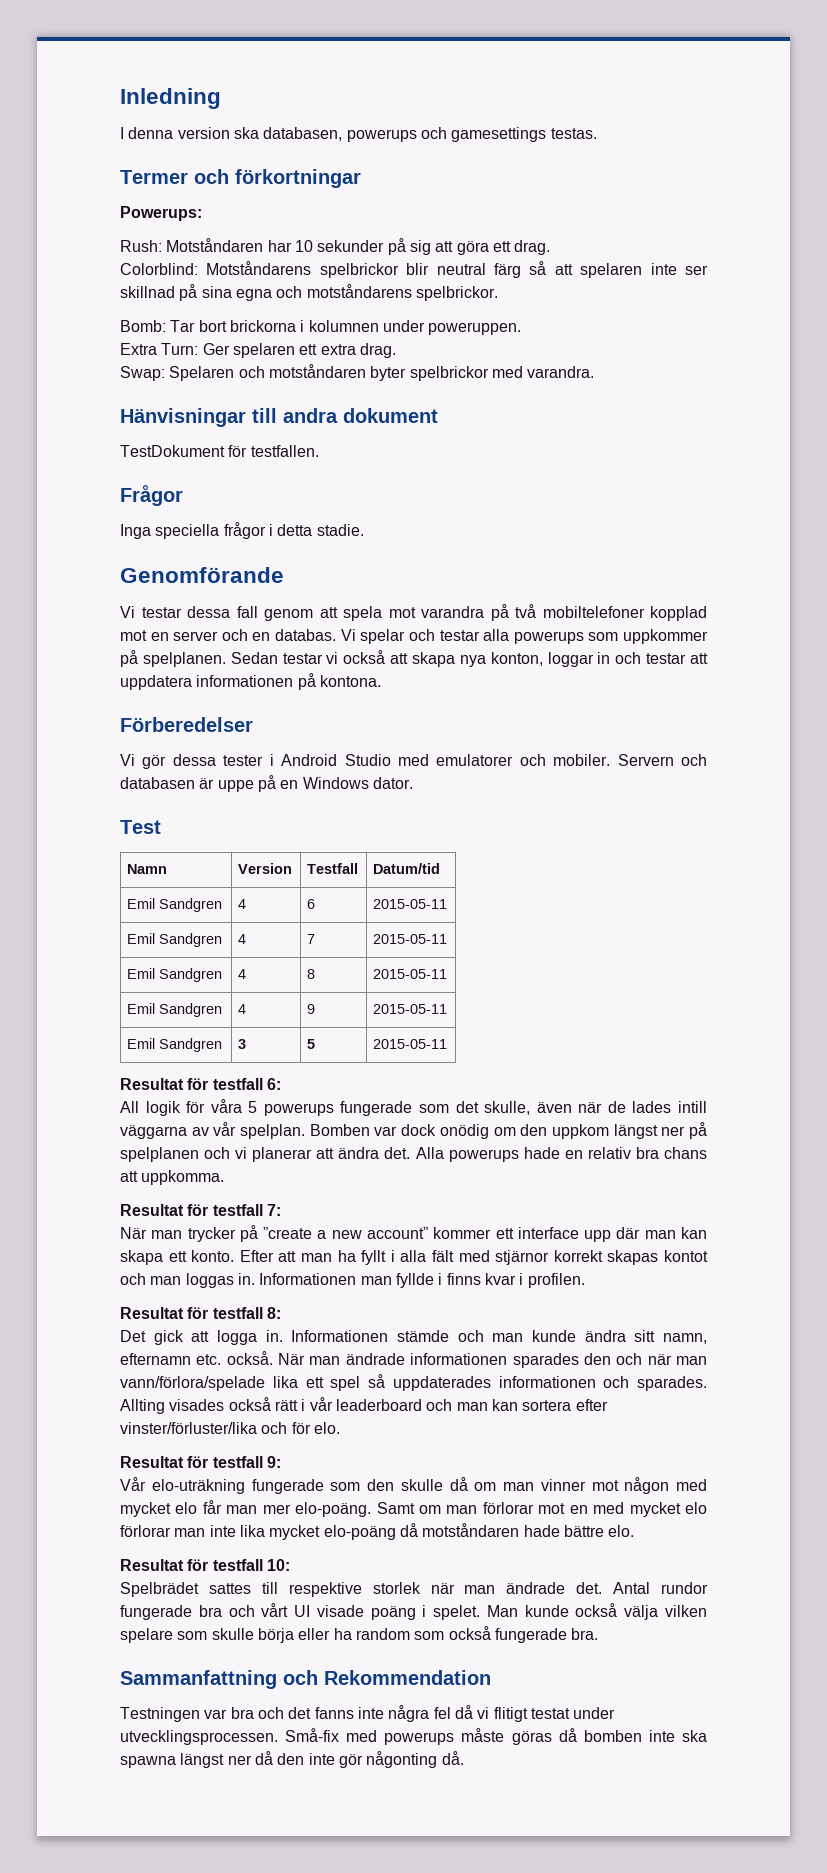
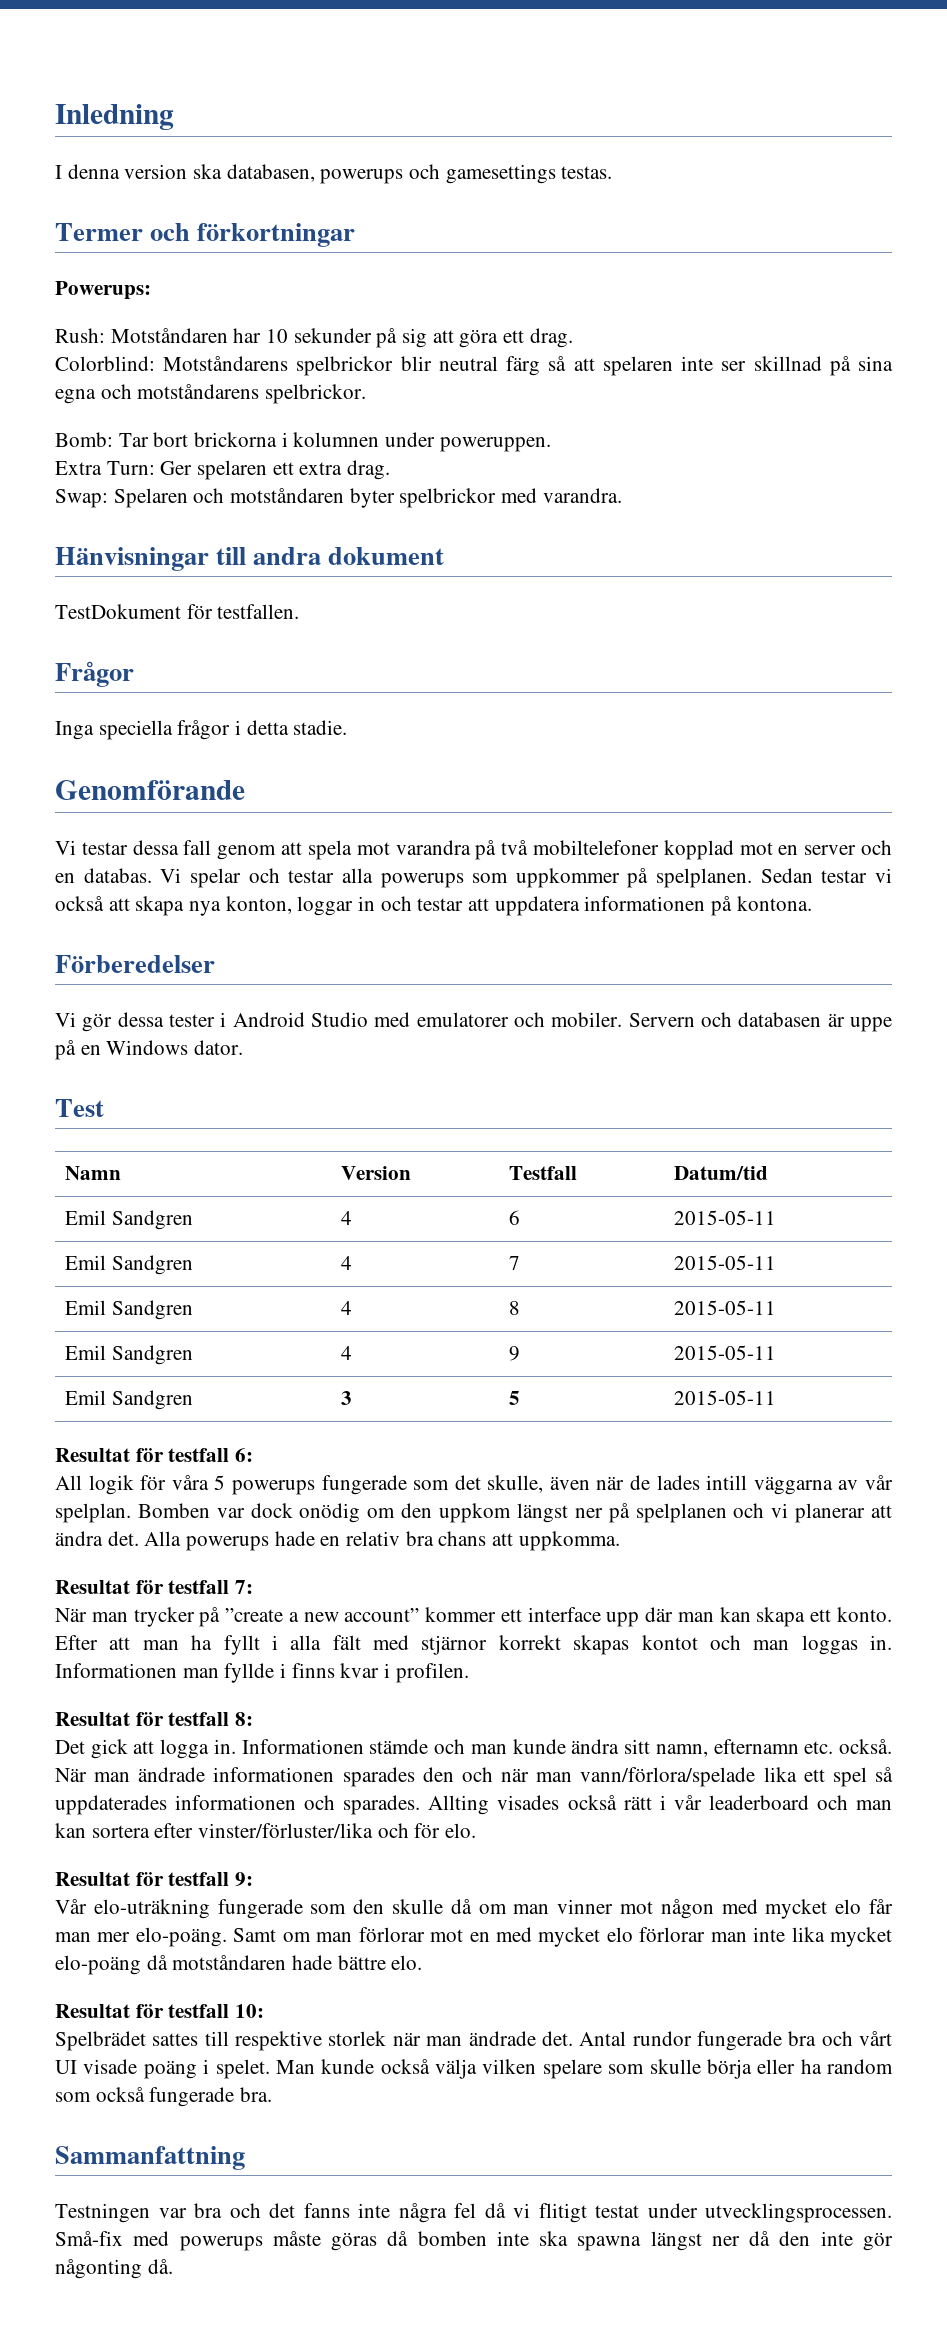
- Sammanfattning och Rekommendation
+ Sammanfattning

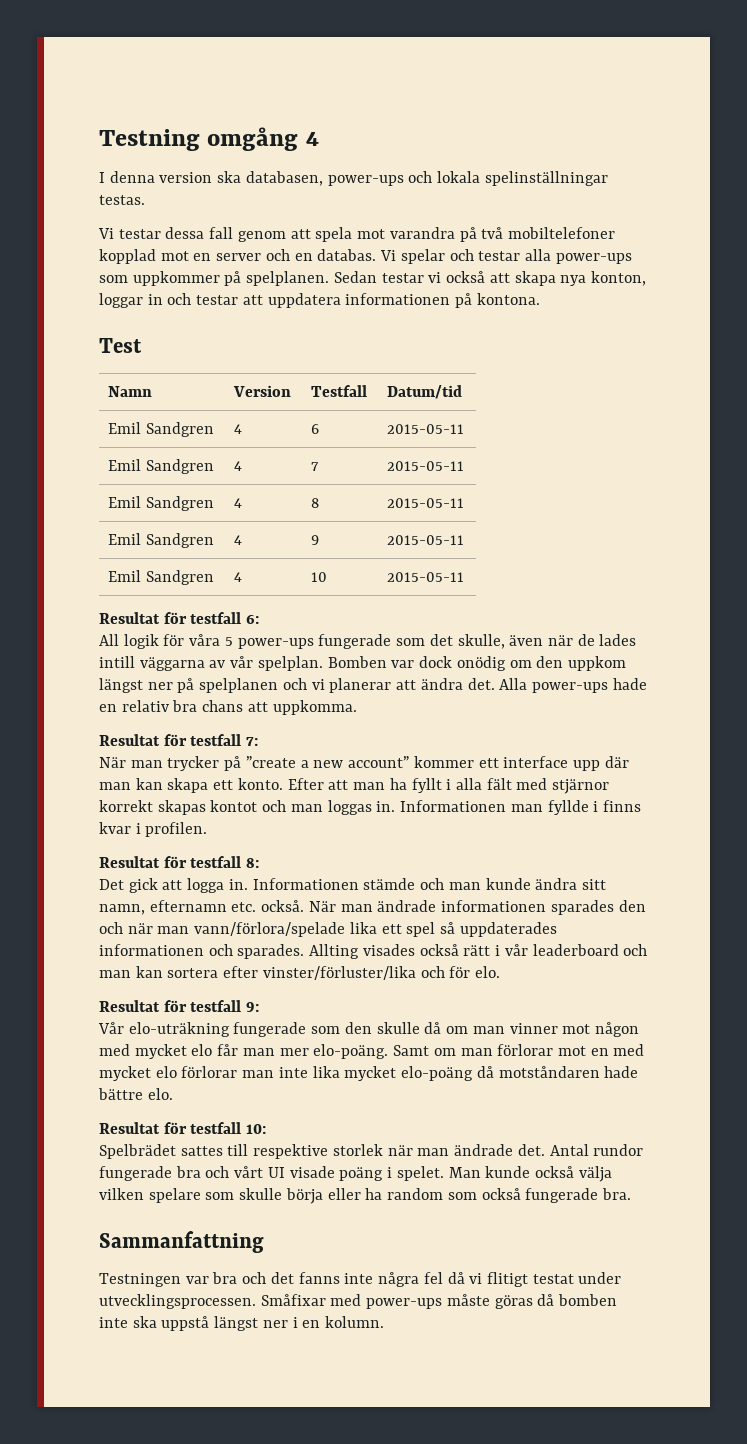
- Inledning
+ Testning omgång 4
- I denna version ska databasen, powerups och gamesettings testas.
- Termer och förkortningar
- Powerups:
- Rush: Motståndaren har 10 sekunder på sig att göra ett drag.
- Colorblind: Motståndarens spelbrickor blir neutral färg så att spelaren inte ser skillnad på sina egna och motståndarens spelbrickor.
- Bomb: Tar bort brickorna i kolumnen under poweruppen.
- Extra Turn: Ger spelaren ett extra drag.
- Swap: Spelaren och motståndaren byter spelbrickor med varandra.
- Hänvisningar till andra dokument
- TestDokument för testfallen.
- Frågor
- Inga speciella frågor i detta stadie.
- Genomförande
+ I denna version ska databasen, power-ups och lokala spelinställningar testas.
- Vi spelar och testar alla powerups som uppkommer på spelplanen.
+ Vi spelar och testar alla power-ups som uppkommer på spelplanen.
- Förberedelser
- Vi gör dessa tester i Android Studio med emulatorer och mobiler. Servern och databasen är uppe på en Windows dator.
- Emil Sandgren | 3 | 5 | 2015-05-11
+ Emil Sandgren | 4 | 10 | 2015-05-11
- All logik för våra 5 powerups fungerade som det skulle, även när de lades intill väggarna av vår spelplan.
+ All logik för våra 5 power-ups fungerade som det skulle, även när de lades intill väggarna av vår spelplan.
- Alla powerups hade en relativ bra chans att uppkomma.
+ Alla power-ups hade en relativ bra chans att uppkomma.
- Små-fix med powerups måste göras då bomben inte ska spawna längst ner då den inte gör någonting då.
+ Småfixar med power-ups måste göras då bomben inte ska uppstå längst ner i en kolumn.

